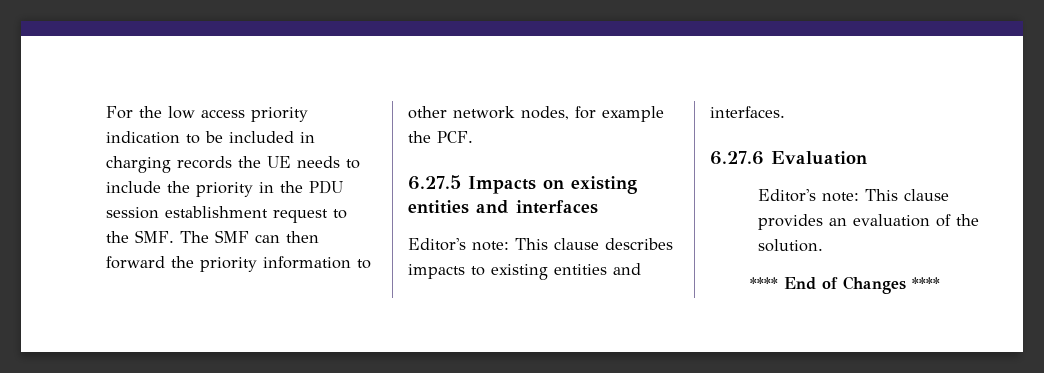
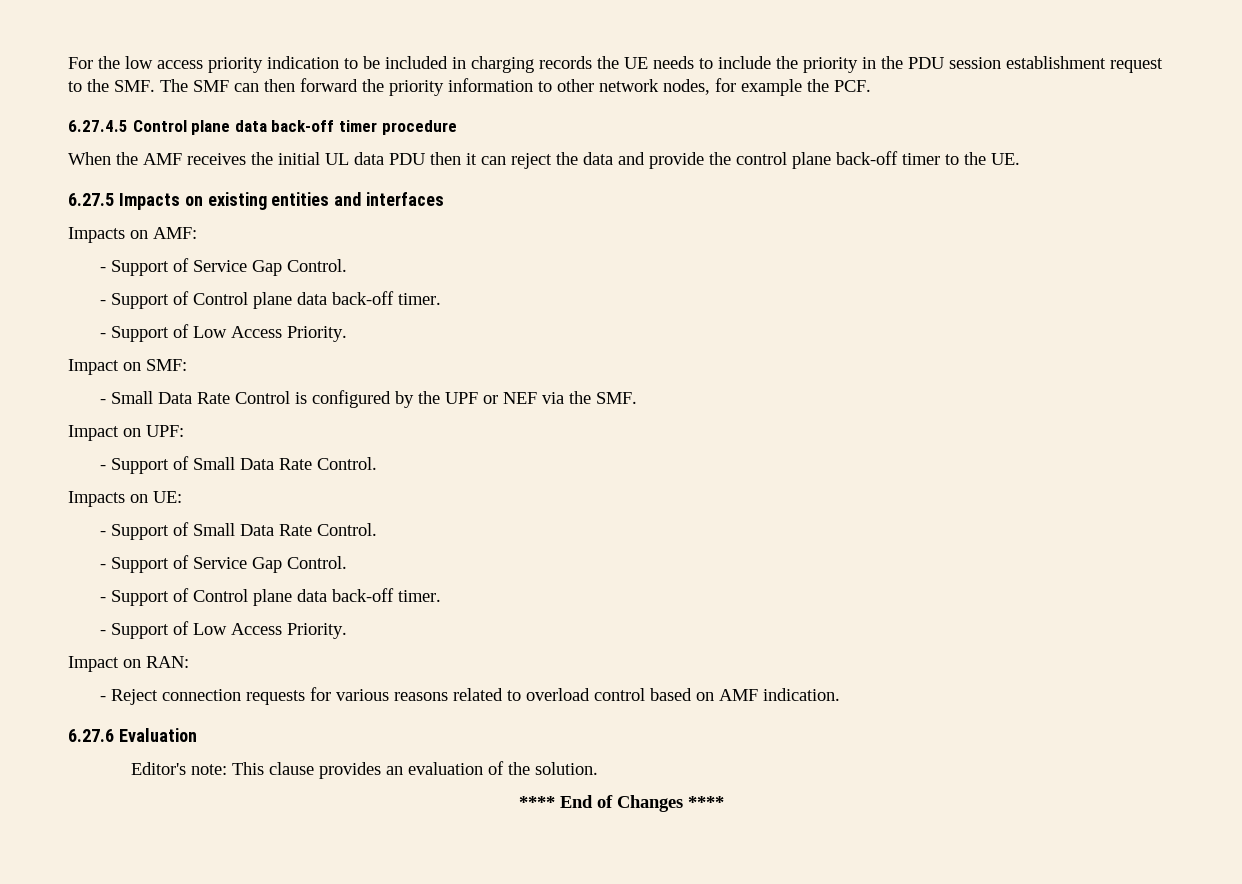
+ 6.27.4.5 Control plane data back-off timer procedure
+ When the AMF receives the initial UL data PDU then it can reject the data and provide the control plane back-off timer to the UE.
- Editor's note: This clause describes impacts to existing entities and interfaces.
+ Impacts on AMF:
+ - Support of Service Gap Control.
+ - Support of Control plane data back-off timer.
+ - Support of Low Access Priority.
+ Impact on SMF:
+ - Small Data Rate Control is configured by the UPF or NEF via the SMF.
+ Impact on UPF:
+ - Support of Small Data Rate Control.
+ Impacts on UE:
+ - Support of Small Data Rate Control.
+ - Support of Service Gap Control.
+ - Support of Control plane data back-off timer.
+ - Support of Low Access Priority.
+ Impact on RAN:
+ - Reject connection requests for various reasons related to overload control based on AMF indication.

